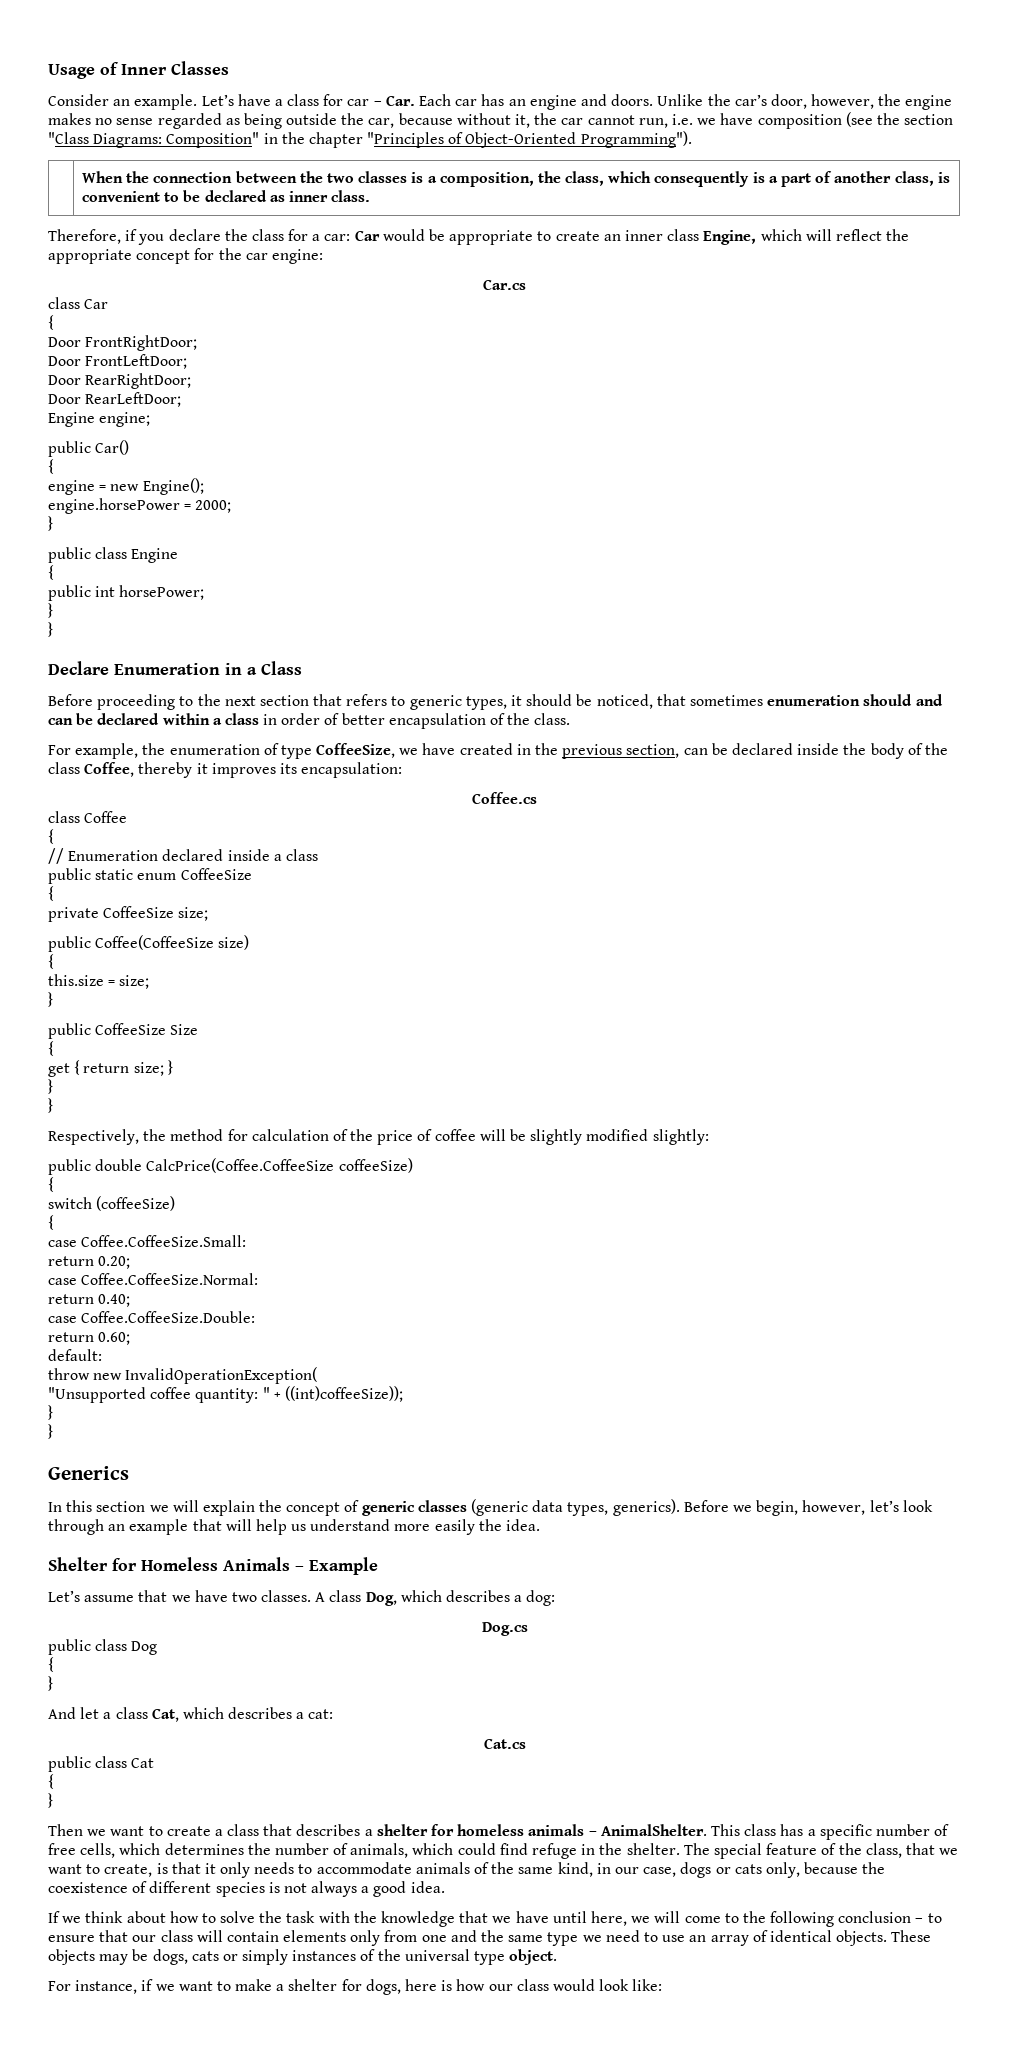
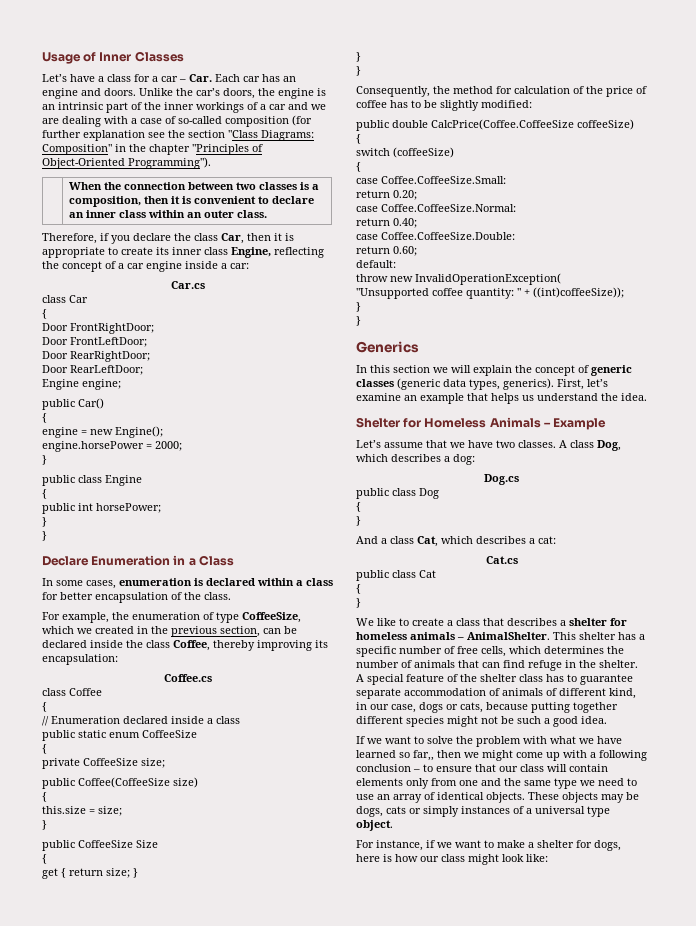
- Consider an example. Let’s have a class for car – Car. Each car has an engine and doors.
+ Let’s have a class for a car – Car. Each car has an engine and doors.
- Unlike the car’s door, however, the engine makes no sense regarded as being outside the car, because without it, the car cannot run, i.e. we have composition (see the section "Class Diagrams: Composition" in the chapter "Principles of Object-Oriented Programming").
+ Unlike the car’s doors, the engine is an intrinsic part of the inner workings of a car and we are dealing with a case of so-called composition (for further explanation see the section "Class Diagrams: Composition" in the chapter "Principles of Object-Oriented Programming").
- | When the connection between the two classes is a composition, the class, which consequently is a part of another class, is convenient to be declared as inner class.
+ | When the connection between two classes is a composition, then it is convenient to declare an inner class within an outer class.
- Therefore, if you declare the class for a car: Car would be appropriate to create an inner class Engine, which will reflect the appropriate concept for the car engine:
+ Therefore, if you declare the class Car, then it is appropriate to create its inner class Engine, reflecting the concept of a car engine inside a car:
- Before proceeding to the next section that refers to generic types, it should be noticed, that sometimes enumeration should and can be declared within a class in order of better encapsulation of the class.
+ In some cases, enumeration is declared within a class for better encapsulation of the class.
- For example, the enumeration of type CoffeeSize, we have created in the previous section, can be declared inside the body of the class Coffee, thereby it improves its encapsulation:
+ For example, the enumeration of type CoffeeSize, which we created in the previous section, can be declared inside the class Coffee, thereby improving its encapsulation:
- Respectively, the method for calculation of the price of coffee will be slightly modified slightly:
+ Consequently, the method for calculation of the price of coffee has to be slightly modified:
- Before we begin, however, let’s look through an example that will help us understand more easily the idea.
+ First, let’s examine an example that helps us understand the idea.
- And let a class Cat, which describes a cat:
+ And a class Cat, which describes a cat:
- Then we want to create a class that describes a shelter for homeless animals – AnimalShelter.
+ We like to create a class that describes a shelter for homeless animals – AnimalShelter.
- This class has a specific number of free cells, which determines the number of animals, which could find refuge in the shelter.
+ This shelter has a specific number of free cells, which determines the number of animals that can find refuge in the shelter.
- The special feature of the class, that we want to create, is that it only needs to accommodate animals of the same kind, in our case, dogs or cats only, because the coexistence of different species is not always a good idea.
+ A special feature of the shelter class has to guarantee separate accommodation of animals of different kind, in our case, dogs or cats, because putting together different species might not be such a good idea.
- If we think about how to solve the task with the knowledge that we have until here, we will come to the following conclusion – to ensure that our class will contain elements only from one and the same type we need to use an array of identical objects.
+ If we want to solve the problem with what we have learned so far,, then we might come up with a following conclusion – to ensure that our class will contain elements only from one and the same type we need to use an array of identical objects.
- These objects may be dogs, cats or simply instances of the universal type object.
+ These objects may be dogs, cats or simply instances of a universal type object.
- For instance, if we want to make a shelter for dogs, here is how our class would look like:
+ For instance, if we want to make a shelter for dogs, here is how our class might look like:

